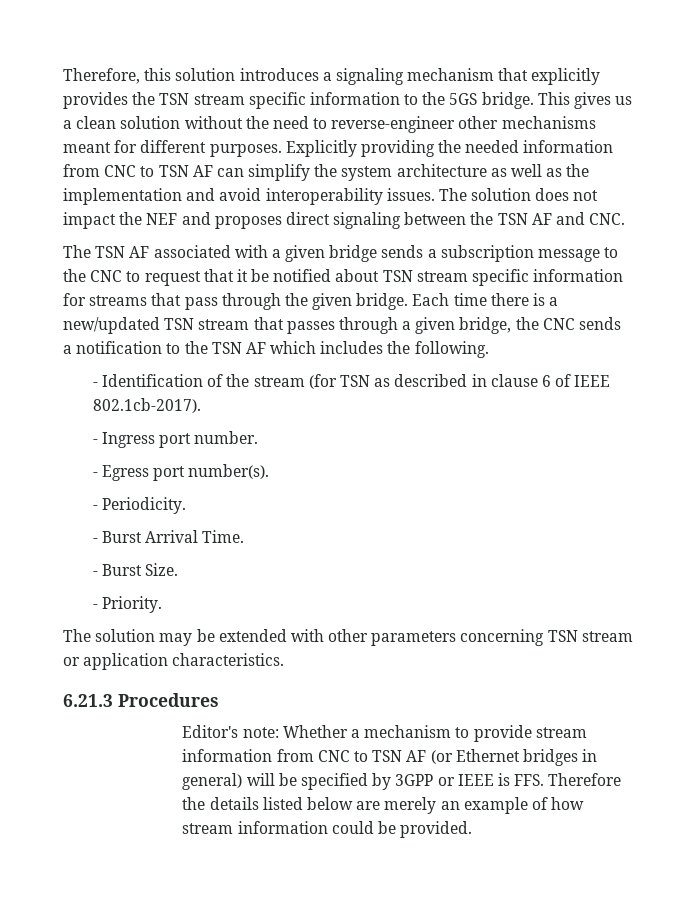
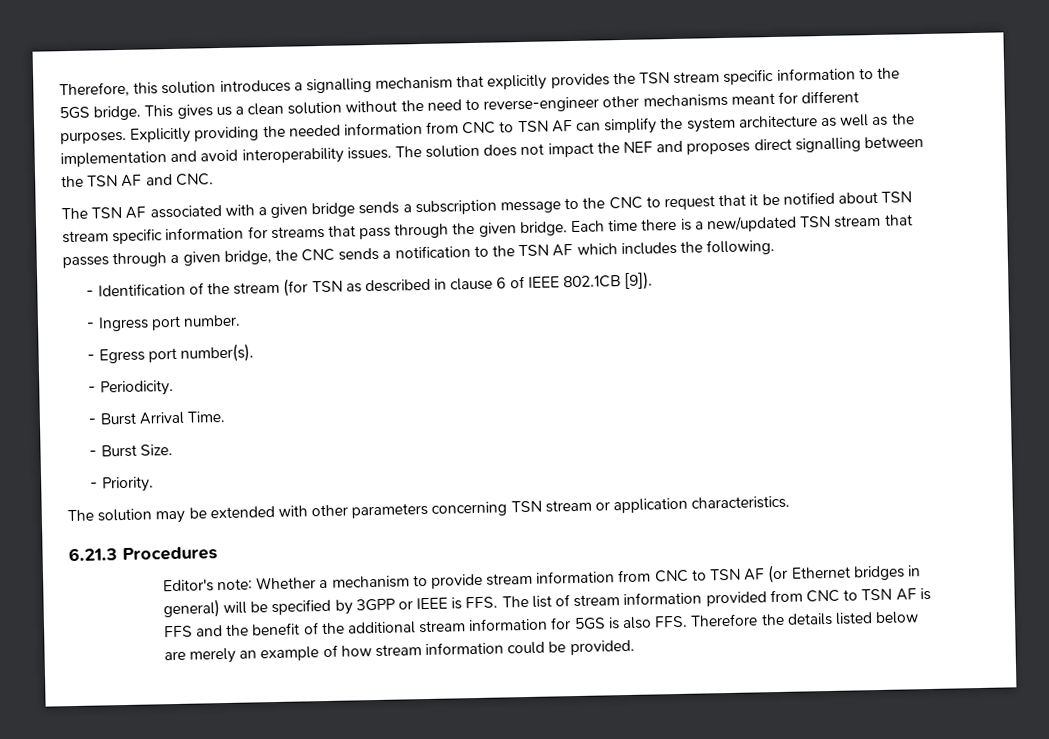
- Therefore, this solution introduces a signaling mechanism that explicitly provides the TSN stream specific information to the 5GS bridge.
+ Therefore, this solution introduces a signalling mechanism that explicitly provides the TSN stream specific information to the 5GS bridge.
- The solution does not impact the NEF and proposes direct signaling between the TSN AF and CNC.
+ The solution does not impact the NEF and proposes direct signalling between the TSN AF and CNC.
- - Identification of the stream (for TSN as described in clause 6 of IEEE 802.1cb-2017).
+ - Identification of the stream (for TSN as described in clause 6 of IEEE 802.1CB [9]).
- Editor's note: Whether a mechanism to provide stream information from CNC to TSN AF (or Ethernet bridges in general) will be specified by 3GPP or IEEE is FFS. Therefore the details listed below are merely an example of how stream information could be provided.
+ Editor's note: Whether a mechanism to provide stream information from CNC to TSN AF (or Ethernet bridges in general) will be specified by 3GPP or IEEE is FFS. The list of stream information provided from CNC to TSN AF is FFS and the benefit of the additional stream information for 5GS is also FFS. Therefore the details listed below are merely an example of how stream information could be provided.

